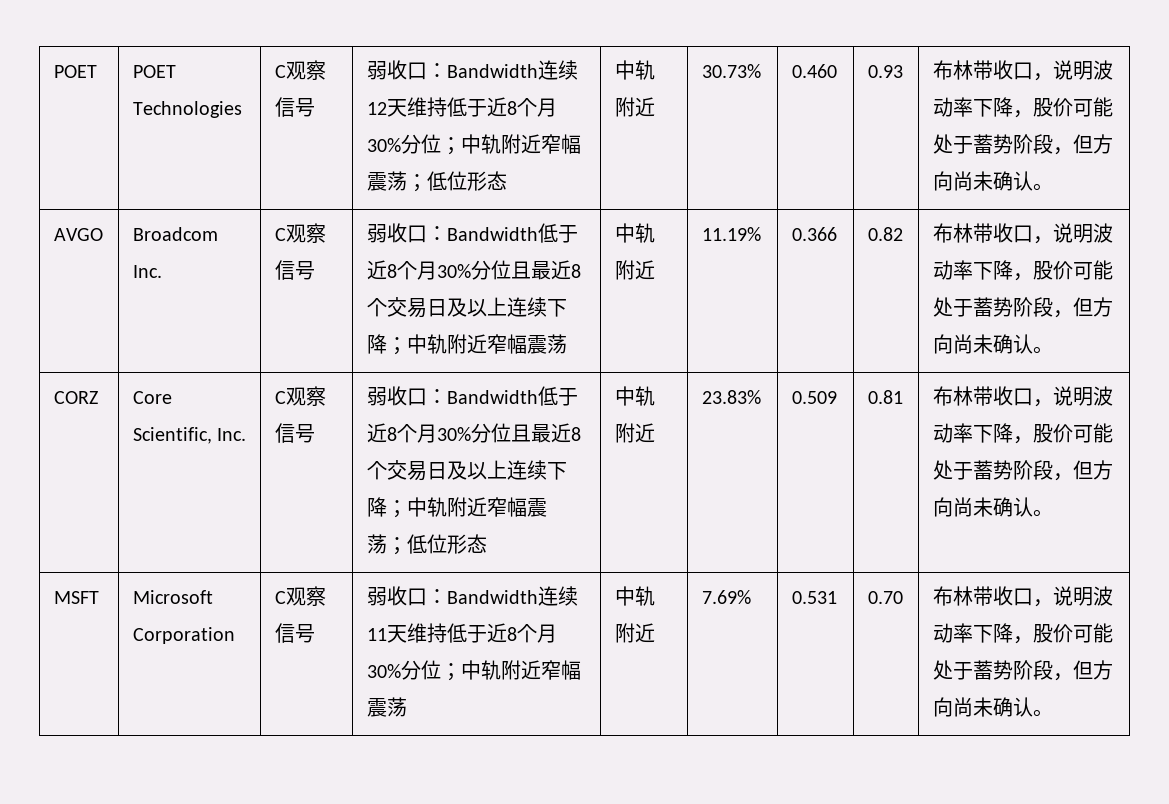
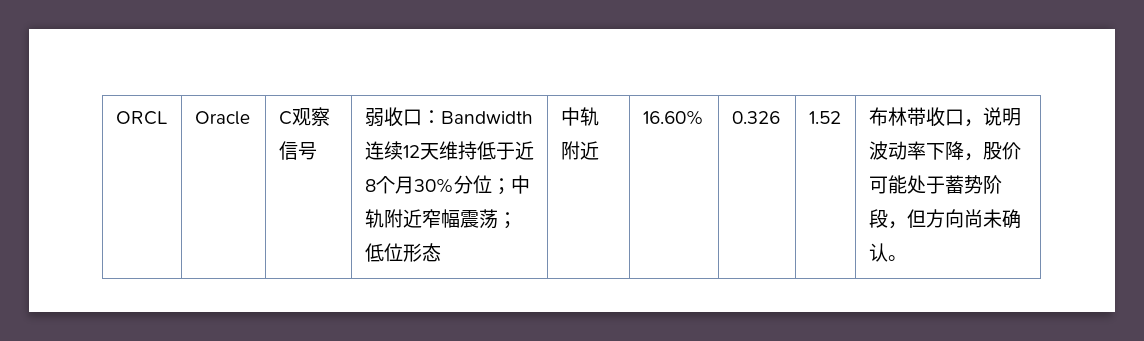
- POET | POET Technologies
+ ORCL | Oracle
- 30.73% | 0.460 | 0.93
+ 16.60% | 0.326 | 1.52
- AVGO | Broadcom Inc. | C观察信号 | 弱收口：Bandwidth低于近8个月30%分位且最近8个交易日及以上连续下降；中轨附近窄幅震荡 | 中轨附近 | 11.19% | 0.366 | 0.82 | 布林带收口，说明波动率下降，股价可能处于蓄势阶段，但方向尚未确认。
- CORZ | Core Scientific, Inc. | C观察信号 | 弱收口：Bandwidth低于近8个月30%分位且最近8个交易日及以上连续下降；中轨附近窄幅震荡；低位形态 | 中轨附近 | 23.83% | 0.509 | 0.81 | 布林带收口，说明波动率下降，股价可能处于蓄势阶段，但方向尚未确认。
- MSFT | Microsoft Corporation | C观察信号 | 弱收口：Bandwidth连续11天维持低于近8个月30%分位；中轨附近窄幅震荡 | 中轨附近 | 7.69% | 0.531 | 0.70 | 布林带收口，说明波动率下降，股价可能处于蓄势阶段，但方向尚未确认。

